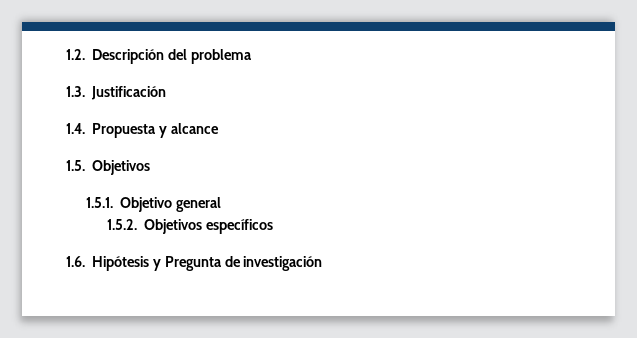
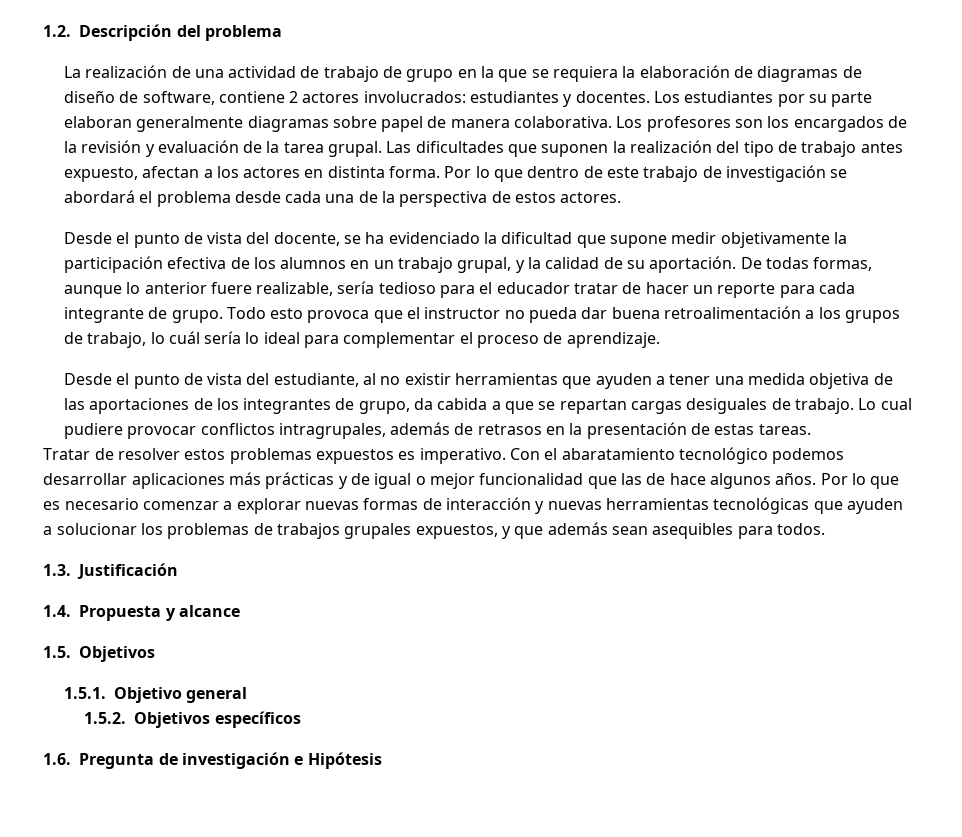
+ La realización de una actividad de trabajo de grupo en la que se requiera la elaboración de diagramas de diseño de software, contiene 2 actores involucrados: estudiantes y docentes. Los estudiantes por su parte elaboran generalmente diagramas sobre papel de manera colaborativa. Los profesores son los encargados de la revisión y evaluación de la tarea grupal. Las dificultades que suponen la realización del tipo de trabajo antes expuesto, afectan a los actores en distinta forma. Por lo que dentro de este trabajo de investigación se abordará el problema desde cada una de la perspectiva de estos actores.
+ Desde el punto de vista del docente, se ha evidenciado la dificultad que supone medir objetivamente la participación efectiva de los alumnos en un trabajo grupal, y la calidad de su aportación. De todas formas, aunque lo anterior fuere realizable, sería tedioso para el educador tratar de hacer un reporte para cada integrante de grupo. Todo esto provoca que el instructor no pueda dar buena retroalimentación a los grupos de trabajo, lo cuál sería lo ideal para complementar el proceso de aprendizaje.
+ Desde el punto de vista del estudiante, al no existir herramientas que ayuden a tener una medida objetiva de las aportaciones de los integrantes de grupo, da cabida a que se repartan cargas desiguales de trabajo. Lo cual pudiere provocar conflictos intragrupales, además de retrasos en la presentación de estas tareas.
+ Tratar de resolver estos problemas expuestos es imperativo. Con el abaratamiento tecnológico podemos desarrollar aplicaciones más prácticas y de igual o mejor funcionalidad que las de hace algunos años. Por lo que es necesario comenzar a explorar nuevas formas de interacción y nuevas herramientas tecnológicas que ayuden a solucionar los problemas de trabajos grupales expuestos, y que además sean asequibles para todos.
- 1.6. Hipótesis y Pregunta de investigación
+ 1.6. Pregunta de investigación e Hipótesis

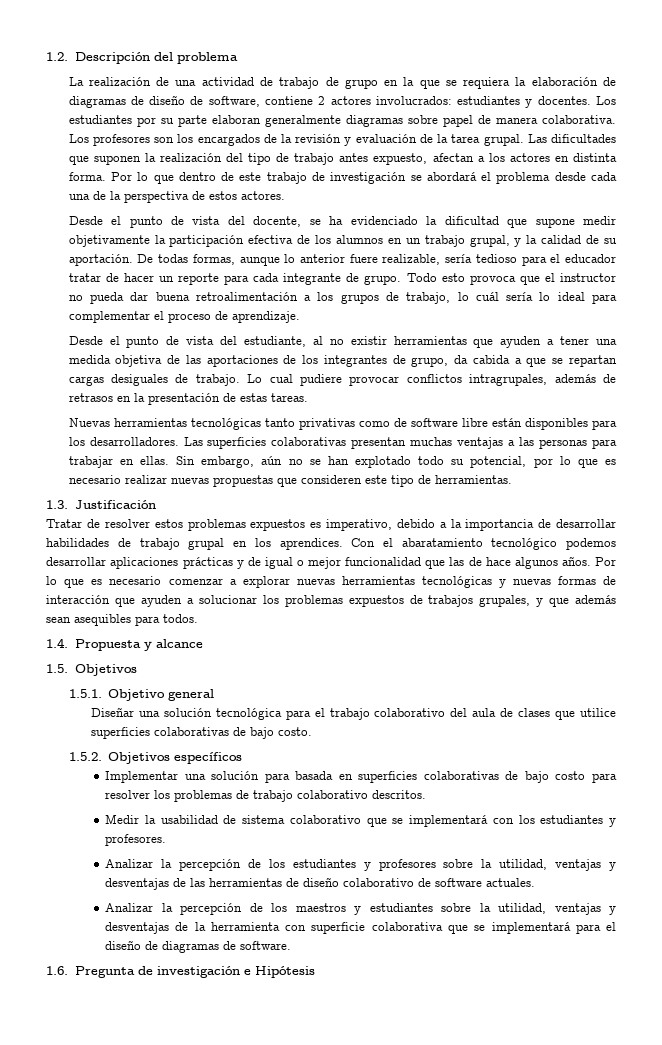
+ Nuevas herramientas tecnológicas tanto privativas como de software libre están disponibles para los desarrolladores. Las superficies colaborativas presentan muchas ventajas a las personas para trabajar en ellas. Sin embargo, aún no se han explotado todo su potencial, por lo que es necesario realizar nuevas propuestas que consideren este tipo de herramientas.
+ 1.3. Justificación
- Tratar de resolver estos problemas expuestos es imperativo.
+ Tratar de resolver estos problemas expuestos es imperativo, debido a la importancia de desarrollar habilidades de trabajo grupal en los aprendices.
- Con el abaratamiento tecnológico podemos desarrollar aplicaciones más prácticas y de igual o mejor funcionalidad que las de hace algunos años.
+ Con el abaratamiento tecnológico podemos desarrollar aplicaciones prácticas y de igual o mejor funcionalidad que las de hace algunos años.
- Por lo que es necesario comenzar a explorar nuevas formas de interacción y nuevas herramientas tecnológicas que ayuden a solucionar los problemas de trabajos grupales expuestos, y que además sean asequibles para todos.
+ Por lo que es necesario comenzar a explorar nuevas herramientas tecnológicas y nuevas formas de interacción que ayuden a solucionar los problemas expuestos de trabajos grupales, y que además sean asequibles para todos.
- 1.3. Justificación
+ Diseñar una solución tecnológica para el trabajo colaborativo del aula de clases que utilice superficies colaborativas de bajo costo.
  1.5.2. Objetivos específicos
+ Implementar una solución para basada en superficies colaborativas de bajo costo para resolver los problemas de trabajo colaborativo descritos.
+ Medir la usabilidad de sistema colaborativo que se implementará con los estudiantes y profesores.
+ Analizar la percepción de los estudiantes y profesores sobre la utilidad, ventajas y desventajas de las herramientas de diseño colaborativo de software actuales.
+ Analizar la percepción de los maestros y estudiantes sobre la utilidad, ventajas y desventajas de la herramienta con superficie colaborativa que se implementará para el diseño de diagramas de software.

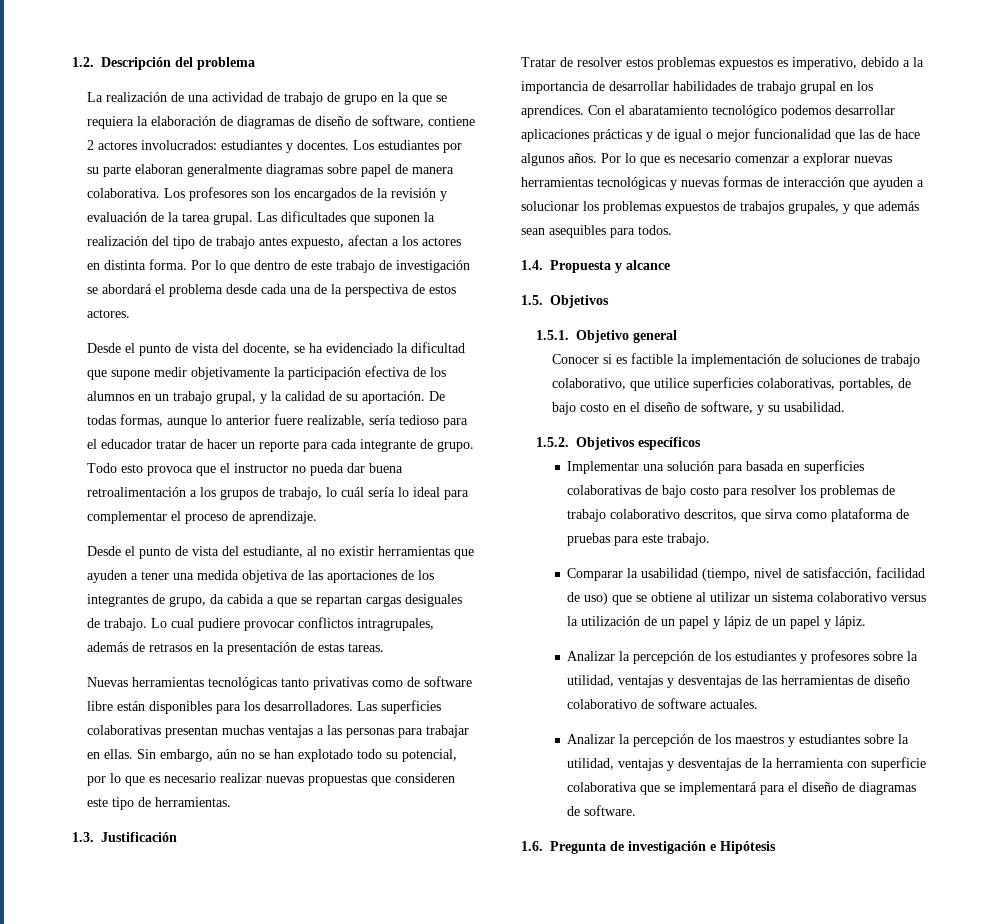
- Diseñar una solución tecnológica para el trabajo colaborativo del aula de clases que utilice superficies colaborativas de bajo costo.
+ Conocer si es factible la implementación de soluciones de trabajo colaborativo, que utilice superficies colaborativas, portables, de bajo costo en el diseño de software, y su usabilidad.
- Implementar una solución para basada en superficies colaborativas de bajo costo para resolver los problemas de trabajo colaborativo descritos.
- Medir la usabilidad de sistema colaborativo que se implementará con los estudiantes y profesores.
+ Implementar una solución para basada en superficies colaborativas de bajo costo para resolver los problemas de trabajo colaborativo descritos, que sirva como plataforma de pruebas para este trabajo.
+ Comparar la usabilidad (tiempo, nivel de satisfacción, facilidad de uso) que se obtiene al utilizar un sistema colaborativo versus la utilización de un papel y lápiz de un papel y lápiz.

